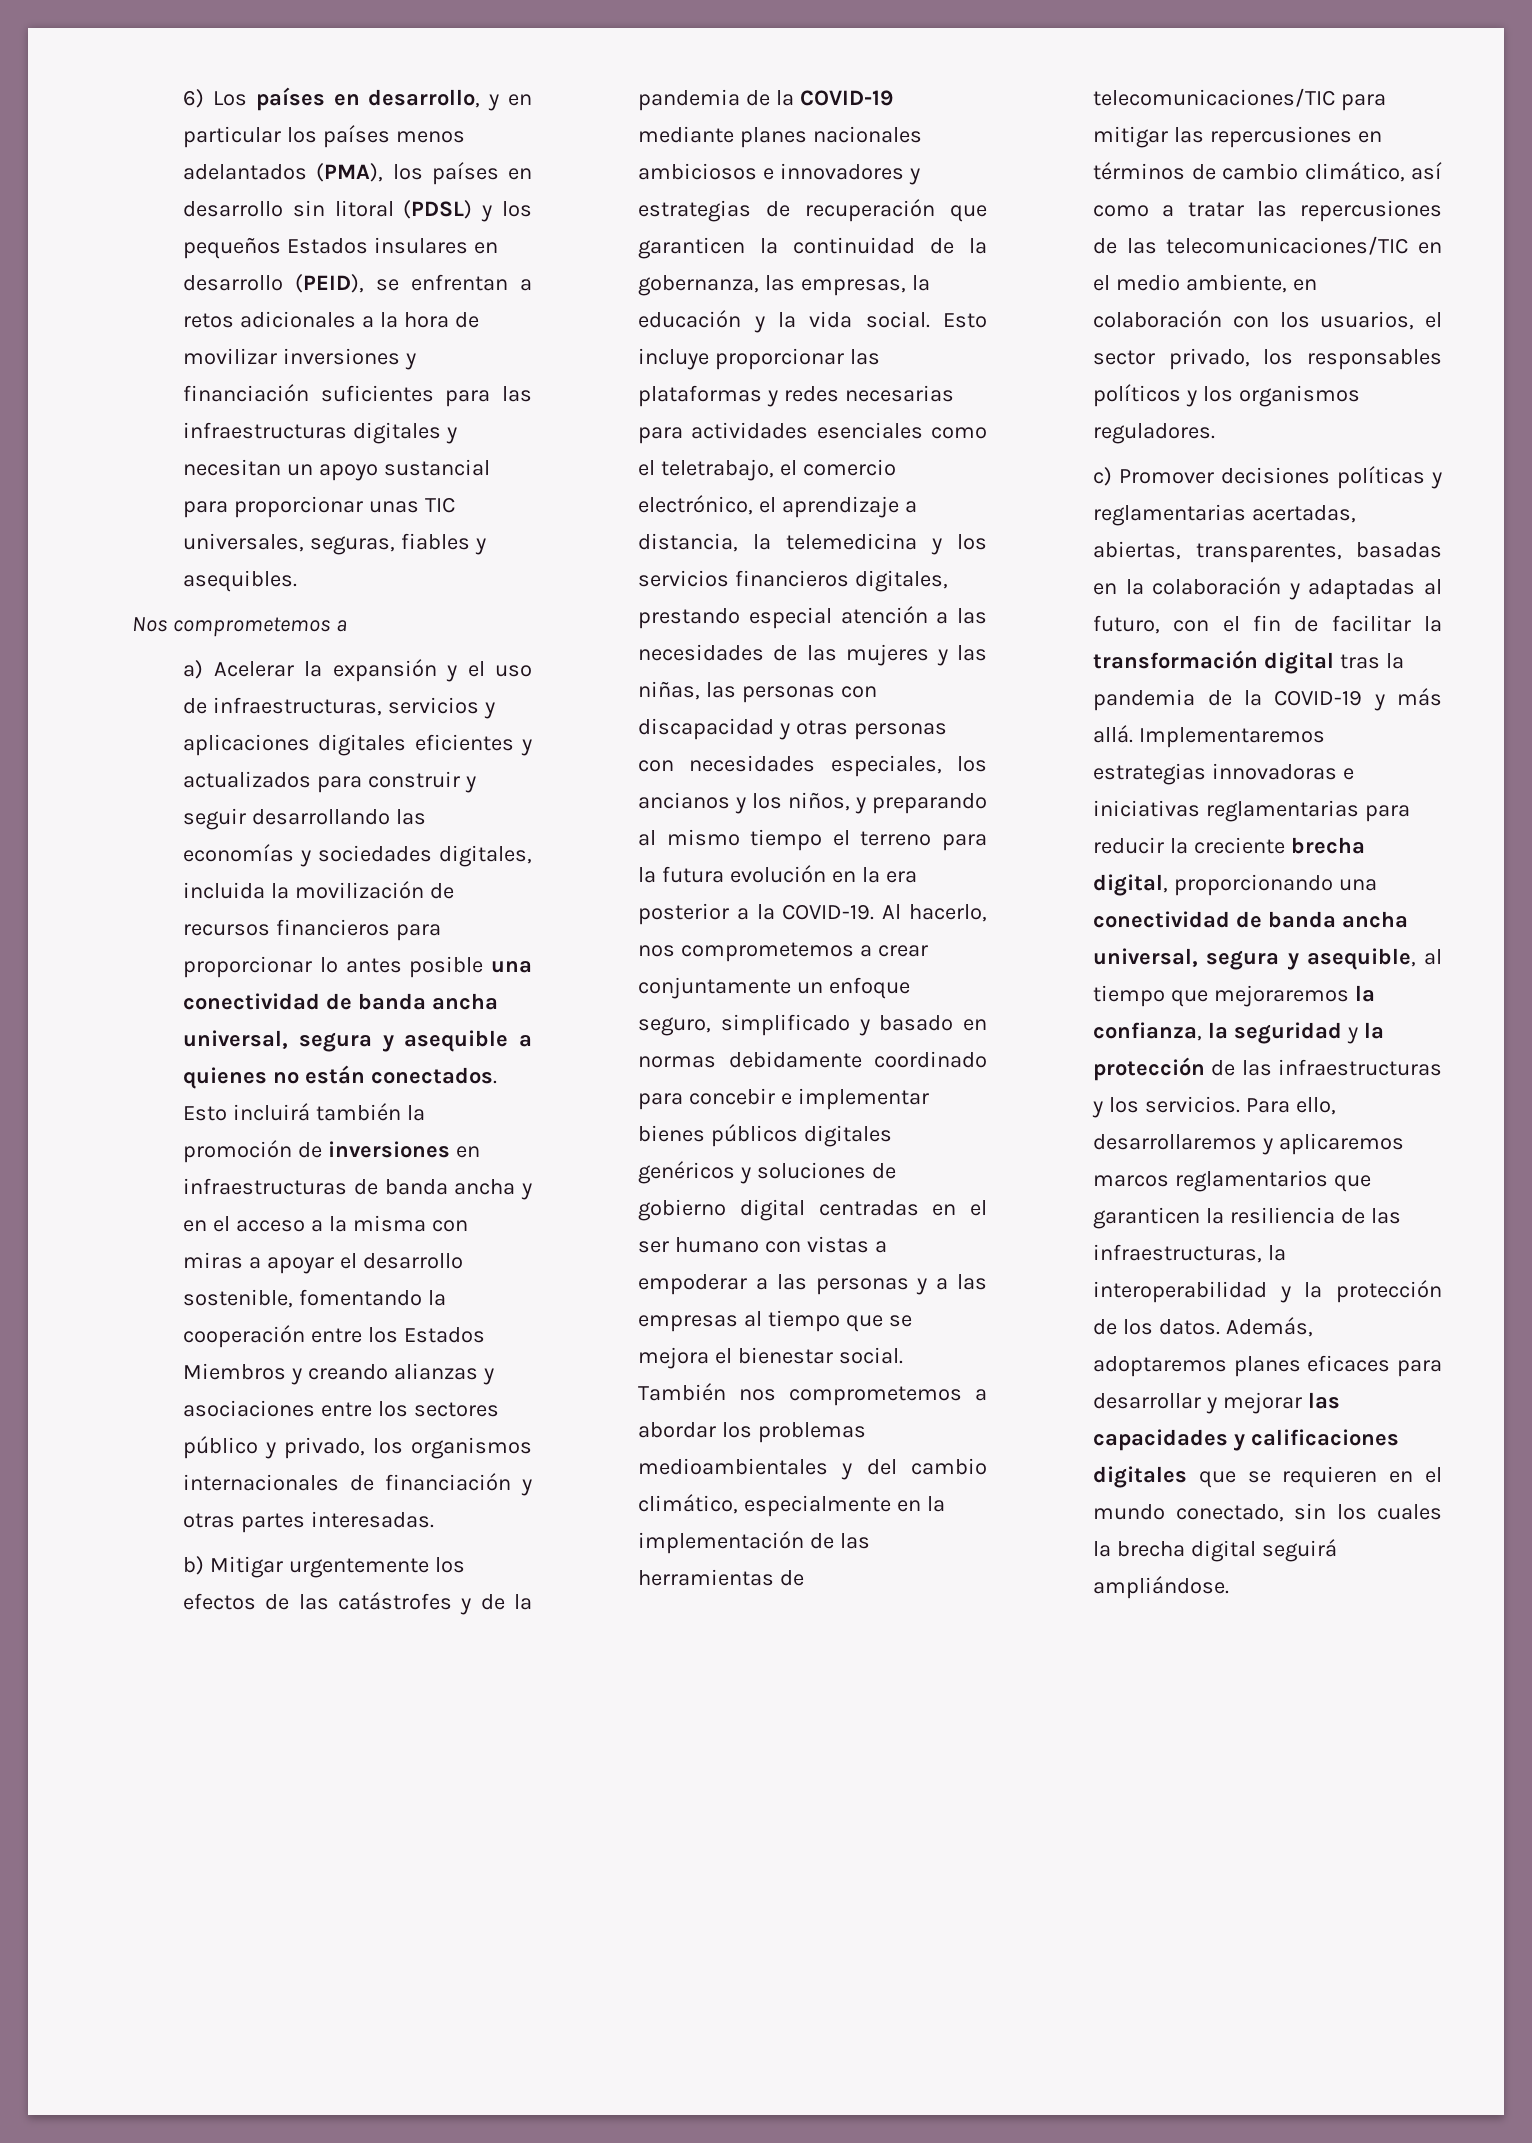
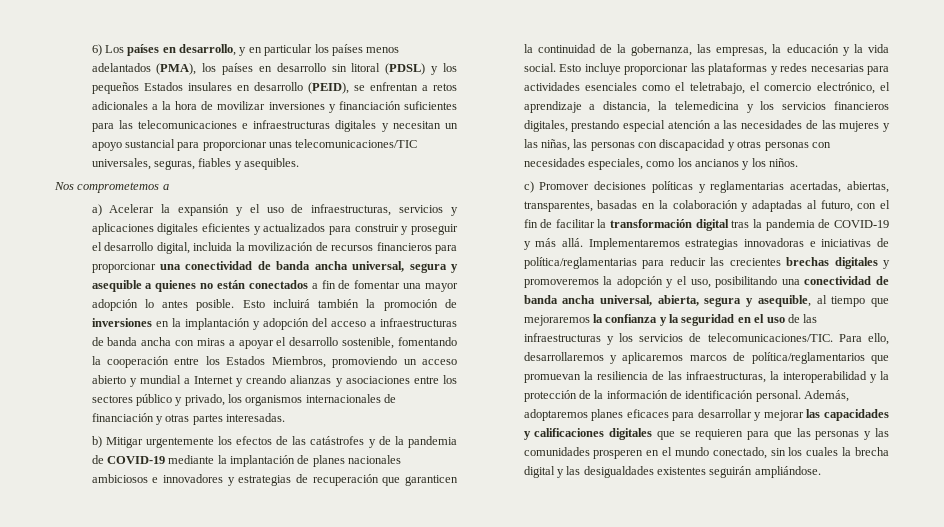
- 6) Los países en desarrollo, y en particular los países menos adelantados (PMA), los países en desarrollo sin litoral (PDSL) y los pequeños Estados insulares en desarrollo (PEID), se enfrentan a retos adicionales a la hora de movilizar inversiones y financiación suficientes para las infraestructuras digitales y necesitan un apoyo sustancial para proporcionar unas TIC universales, seguras, fiables y asequibles.
+ 6) Los países en desarrollo, y en particular los países menos adelantados (PMA), los países en desarrollo sin litoral (PDSL) y los pequeños Estados insulares en desarrollo (PEID), se enfrentan a retos adicionales a la hora de movilizar inversiones y financiación suficientes para las telecomunicaciones e infraestructuras digitales y necesitan un apoyo sustancial para proporcionar unas telecomunicaciones/TIC universales, seguras, fiables y asequibles.
- a) Acelerar la expansión y el uso de infraestructuras, servicios y aplicaciones digitales eficientes y actualizados para construir y seguir desarrollando las economías y sociedades digitales, incluida la movilización de recursos financieros para proporcionar lo antes posible una conectividad de banda ancha universal, segura y asequible a quienes no están conectados.
+ a) Acelerar la expansión y el uso de infraestructuras, servicios y aplicaciones digitales eficientes y actualizados para construir y proseguir el desarrollo digital, incluida la movilización de recursos financieros para proporcionar una conectividad de banda ancha universal, segura y asequible a quienes no están conectados a fin de fomentar una mayor adopción lo antes posible.
- Esto incluirá también la promoción de inversiones en infraestructuras de banda ancha y en el acceso a la misma con miras a apoyar el desarrollo sostenible, fomentando la cooperación entre los Estados Miembros y creando alianzas y asociaciones entre los sectores público y privado, los organismos internacionales de financiación y otras partes interesadas.
+ Esto incluirá también la promoción de inversiones en la implantación y adopción del acceso a infraestructuras de banda ancha con miras a apoyar el desarrollo sostenible, fomentando la cooperación entre los Estados Miembros, promoviendo un acceso abierto y mundial a Internet y creando alianzas y asociaciones entre los sectores público y privado, los organismos internacionales de financiación y otras partes interesadas.
- b) Mitigar urgentemente los efectos de las catástrofes y de la pandemia de la COVID-19 mediante planes nacionales ambiciosos e innovadores y estrategias de recuperación que garanticen la continuidad de la gobernanza, las empresas, la educación y la vida social.
+ b) Mitigar urgentemente los efectos de las catástrofes y de la pandemia de COVID-19 mediante la implantación de planes nacionales ambiciosos e innovadores y estrategias de recuperación que garanticen la continuidad de la gobernanza, las empresas, la educación y la vida social.
- Esto incluye proporcionar las plataformas y redes necesarias para actividades esenciales como el teletrabajo, el comercio electrónico, el aprendizaje a distancia, la telemedicina y los servicios financieros digitales, prestando especial atención a las necesidades de las mujeres y las niñas, las personas con discapacidad y otras personas con necesidades especiales, los ancianos y los niños, y preparando al mismo tiempo el terreno para la futura evolución en la era posterior a la COVID-19. Al hacerlo, nos comprometemos a crear conjuntamente un enfoque seguro, simplificado y basado en normas debidamente coordinado para concebir e implementar bienes públicos digitales genéricos y soluciones de gobierno digital centradas en el ser humano con vistas a empoderar a las personas y a las empresas al tiempo que se mejora el bienestar social. También nos comprometemos a abordar los problemas medioambientales y del cambio climático, especialmente en la implementación de las herramientas de telecomunicaciones/TIC para mitigar las repercusiones en términos de cambio climático, así como a tratar las repercusiones de las telecomunicaciones/TIC en el medio ambiente, en colaboración con los usuarios, el sector privado, los responsables políticos y los organismos reguladores.
+ Esto incluye proporcionar las plataformas y redes necesarias para actividades esenciales como el teletrabajo, el comercio electrónico, el aprendizaje a distancia, la telemedicina y los servicios financieros digitales, prestando especial atención a las necesidades de las mujeres y las niñas, las personas con discapacidad y otras personas con necesidades especiales, como los ancianos y los niños.
- c) Promover decisiones políticas y reglamentarias acertadas, abiertas, transparentes, basadas en la colaboración y adaptadas al futuro, con el fin de facilitar la transformación digital tras la pandemia de la COVID-19 y más allá.
+ c) Promover decisiones políticas y reglamentarias acertadas, abiertas, transparentes, basadas en la colaboración y adaptadas al futuro, con el fin de facilitar la transformación digital tras la pandemia de COVID-19 y más allá.
- Implementaremos estrategias innovadoras e iniciativas reglamentarias para reducir la creciente brecha digital, proporcionando una conectividad de banda ancha universal, segura y asequible, al tiempo que mejoraremos la confianza, la seguridad y la protección de las infraestructuras y los servicios.
+ Implementaremos estrategias innovadoras e iniciativas de política/reglamentarias para reducir las crecientes brechas digitales y promoveremos la adopción y el uso, posibilitando una conectividad de banda ancha universal, abierta, segura y asequible, al tiempo que mejoraremos la confianza y la seguridad en el uso de las infraestructuras y los servicios de telecomunicaciones/TIC.
- Para ello, desarrollaremos y aplicaremos marcos reglamentarios que garanticen la resiliencia de las infraestructuras, la interoperabilidad y la protección de los datos.
+ Para ello, desarrollaremos y aplicaremos marcos de política/reglamentarios que promuevan la resiliencia de las infraestructuras, la interoperabilidad y la protección de la información de identificación personal.
- Además, adoptaremos planes eficaces para desarrollar y mejorar las capacidades y calificaciones digitales que se requieren en el mundo conectado, sin los cuales la brecha digital seguirá ampliándose.
+ Además, adoptaremos planes eficaces para desarrollar y mejorar las capacidades y calificaciones digitales que se requieren para que las personas y las comunidades prosperen en el mundo conectado, sin los cuales la brecha digital y las desigualdades existentes seguirán ampliándose.

